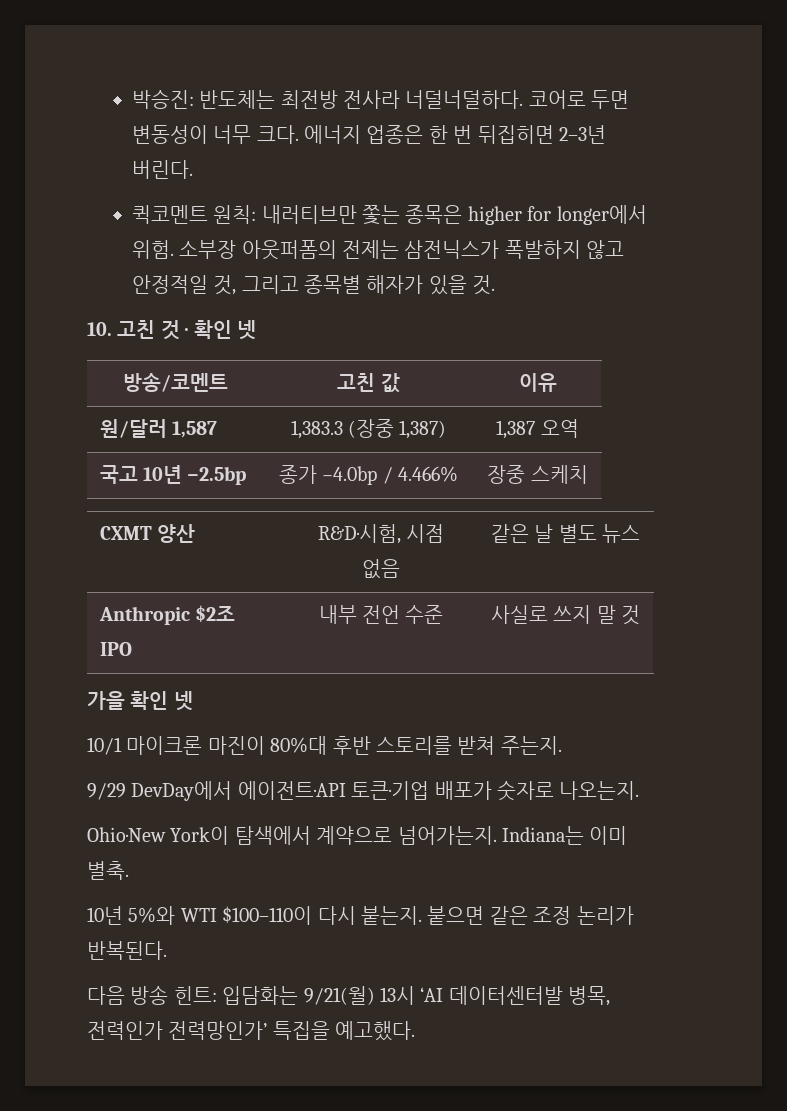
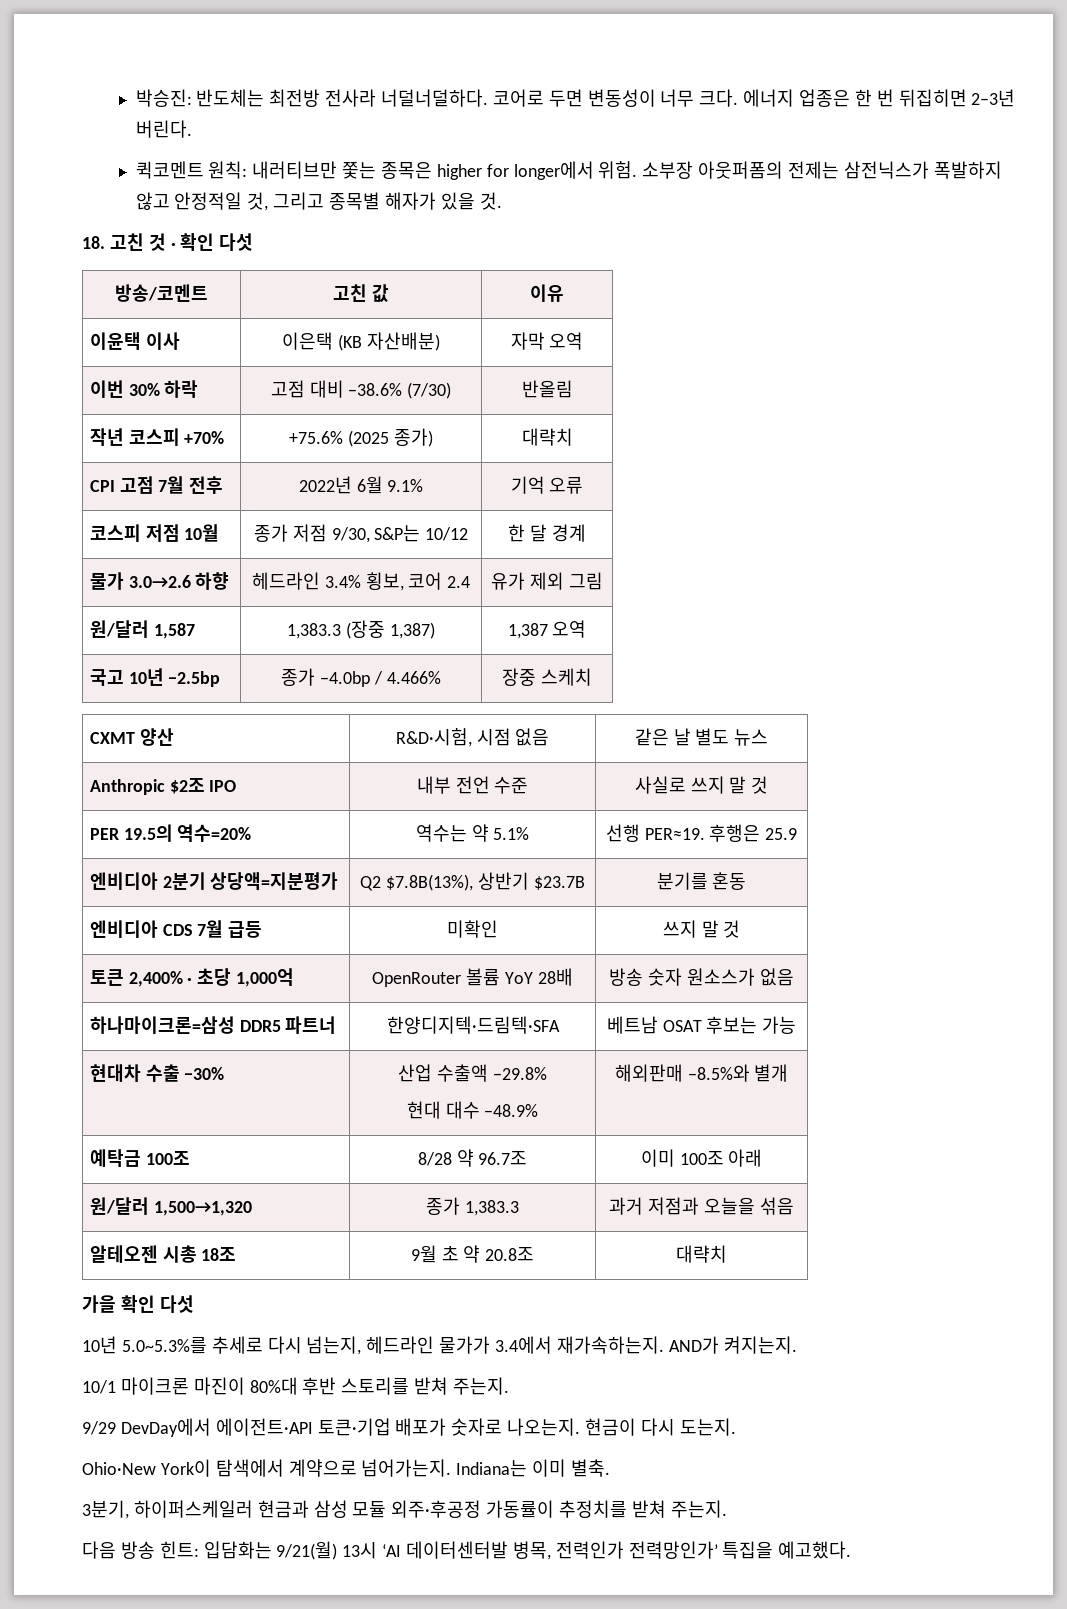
- 10. 고친 것 · 확인 넷
+ 18. 고친 것 · 확인 다섯
+ 이윤택 이사 | 이은택 (KB 자산배분) | 자막 오역
+ 이번 30% 하락 | 고점 대비 −38.6% (7/30) | 반올림
+ 작년 코스피 +70% | +75.6% (2025 종가) | 대략치
+ CPI 고점 7월 전후 | 2022년 6월 9.1% | 기억 오류
+ 코스피 저점 10월 | 종가 저점 9/30, S&P는 10/12 | 한 달 경계
+ 물가 3.0→2.6 하향 | 헤드라인 3.4% 횡보, 코어 2.4 | 유가 제외 그림
- 가을 확인 넷
+ PER 19.5의 역수=20% | 역수는 약 5.1% | 선행 PER≈19. 후행은 25.9
+ 엔비디아 2분기 상당액=지분평가 | Q2 $7.8B(13%), 상반기 $23.7B | 분기를 혼동
+ 엔비디아 CDS 7월 급등 | 미확인 | 쓰지 말 것
+ 토큰 2,400% · 초당 1,000억 | OpenRouter 볼륨 YoY 28배 | 방송 숫자 원소스가 없음
+ 하나마이크론=삼성 DDR5 파트너 | 한양디지텍·드림텍·SFA | 베트남 OSAT 후보는 가능
+ 현대차 수출 −30% | 산업 수출액 −29.8%
+ 현대 대수 −48.9% | 해외판매 −8.5%와 별개
+ 예탁금 100조 | 8/28 약 96.7조 | 이미 100조 아래
+ 원/달러 1,500→1,320 | 종가 1,383.3 | 과거 저점과 오늘을 섞음
+ 알테오젠 시총 18조 | 9월 초 약 20.8조 | 대략치
+ 가을 확인 다섯
+ 10년 5.0~5.3%를 추세로 다시 넘는지, 헤드라인 물가가 3.4에서 재가속하는지. AND가 켜지는지.
+ 현금이 다시 도는지.
- 10년 5%와 WTI $100–110이 다시 붙는지. 붙으면 같은 조정 논리가 반복된다.
+ 3분기, 하이퍼스케일러 현금과 삼성 모듈 외주·후공정 가동률이 추정치를 받쳐 주는지.

